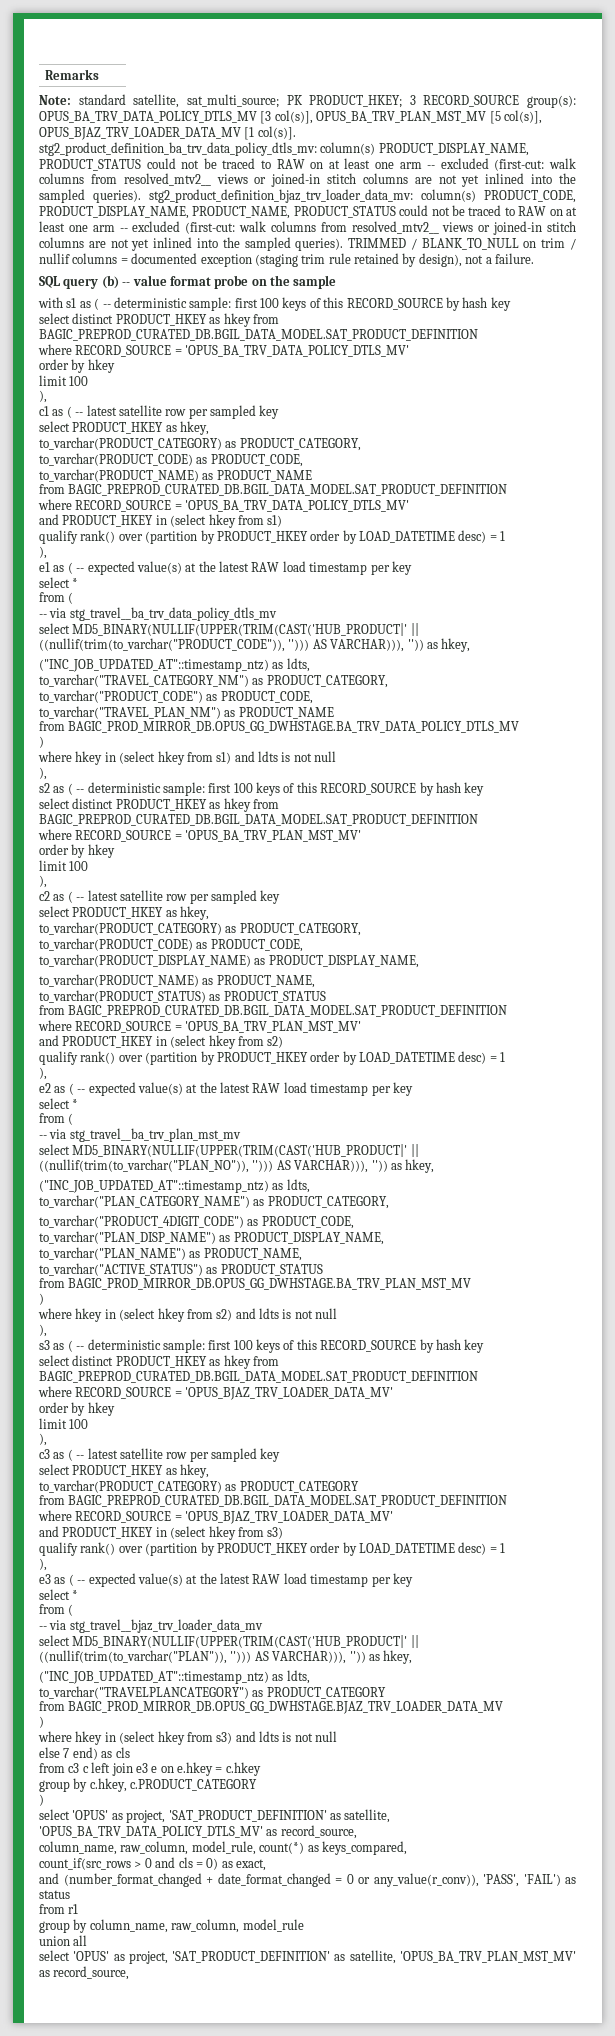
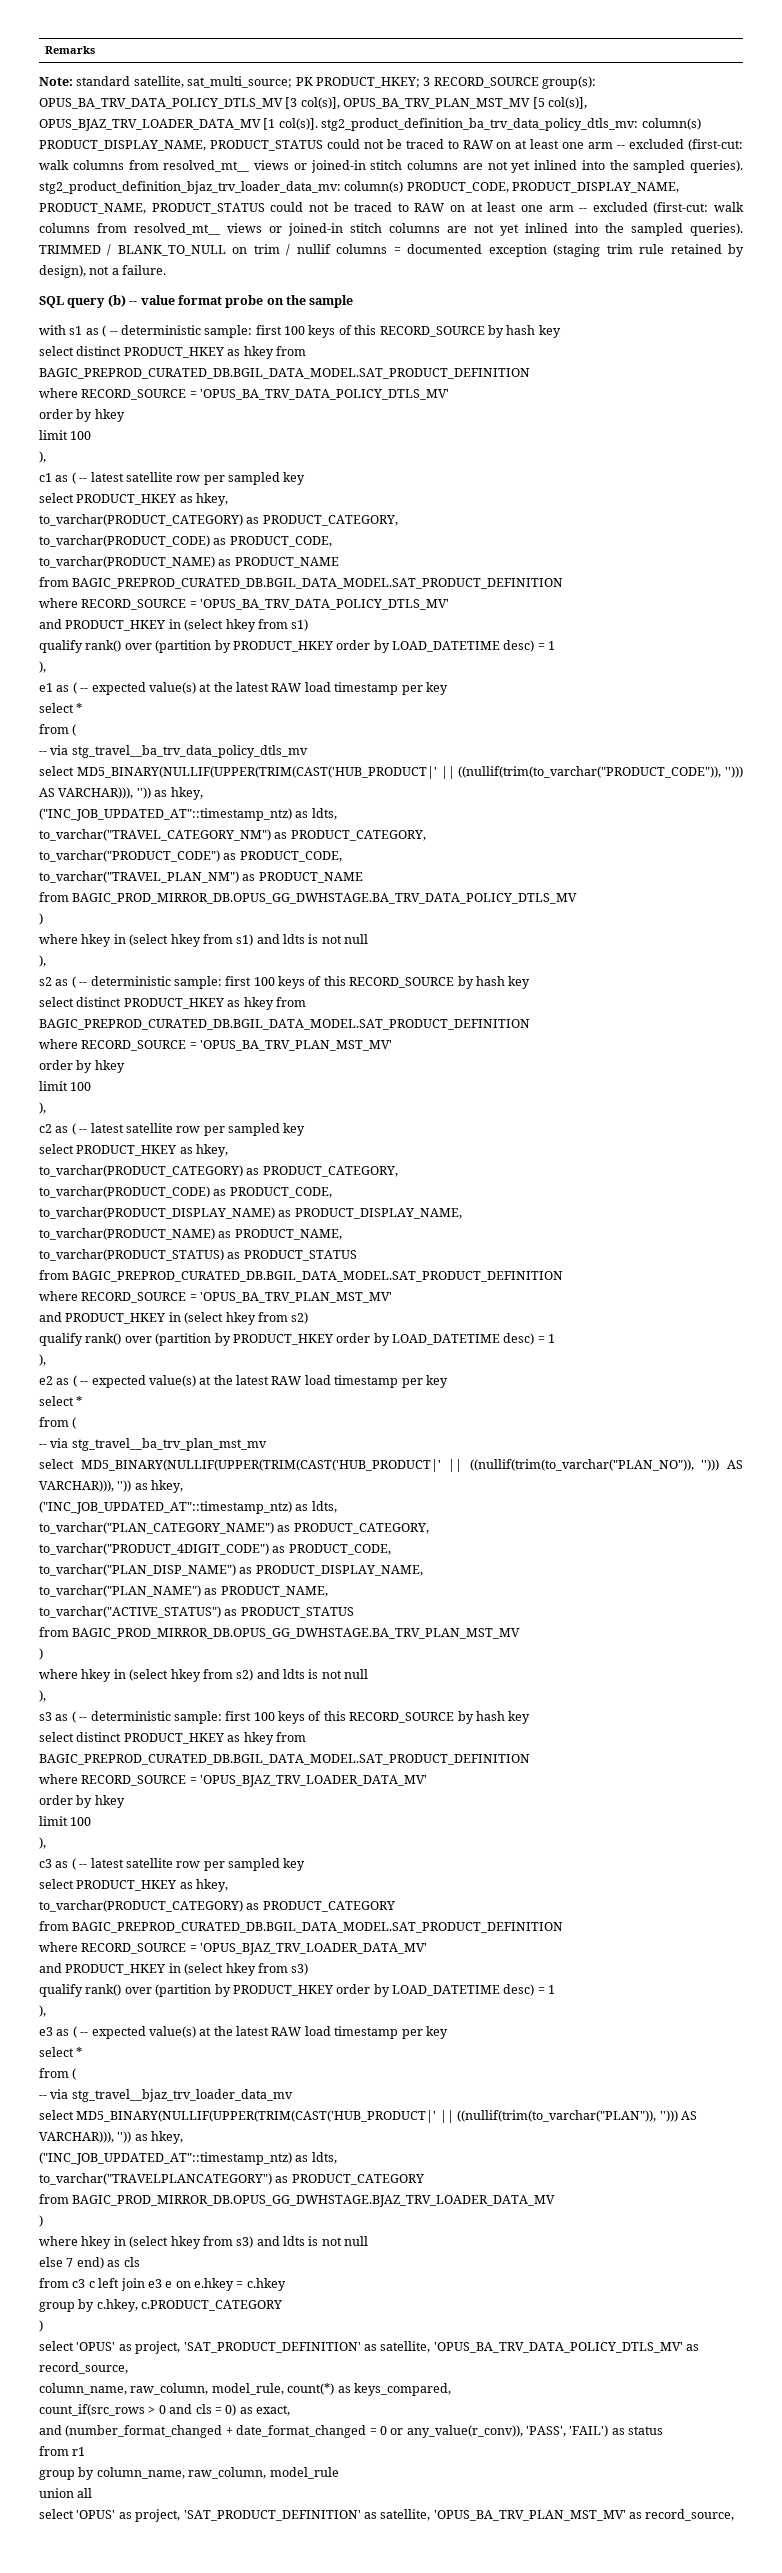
- walk columns from resolved_mtv2__ views or joined-in stitch columns are not yet inlined into the sampled queries). stg2_product_definition_bjaz_trv_loader_data_mv:
+ walk columns from resolved_mt__ views or joined-in stitch columns are not yet inlined into the sampled queries). stg2_product_definition_bjaz_trv_loader_data_mv:
- column(s) PRODUCT_CODE, PRODUCT_DISPLAY_NAME, PRODUCT_NAME, PRODUCT_STATUS could not be traced to RAW on at least one arm -- excluded (first-cut: walk columns from resolved_mtv2__ views or joined-in stitch columns are not yet inlined into the sampled queries).
+ column(s) PRODUCT_CODE, PRODUCT_DISPLAY_NAME, PRODUCT_NAME, PRODUCT_STATUS could not be traced to RAW on at least one arm -- excluded (first-cut: walk columns from resolved_mt__ views or joined-in stitch columns are not yet inlined into the sampled queries).

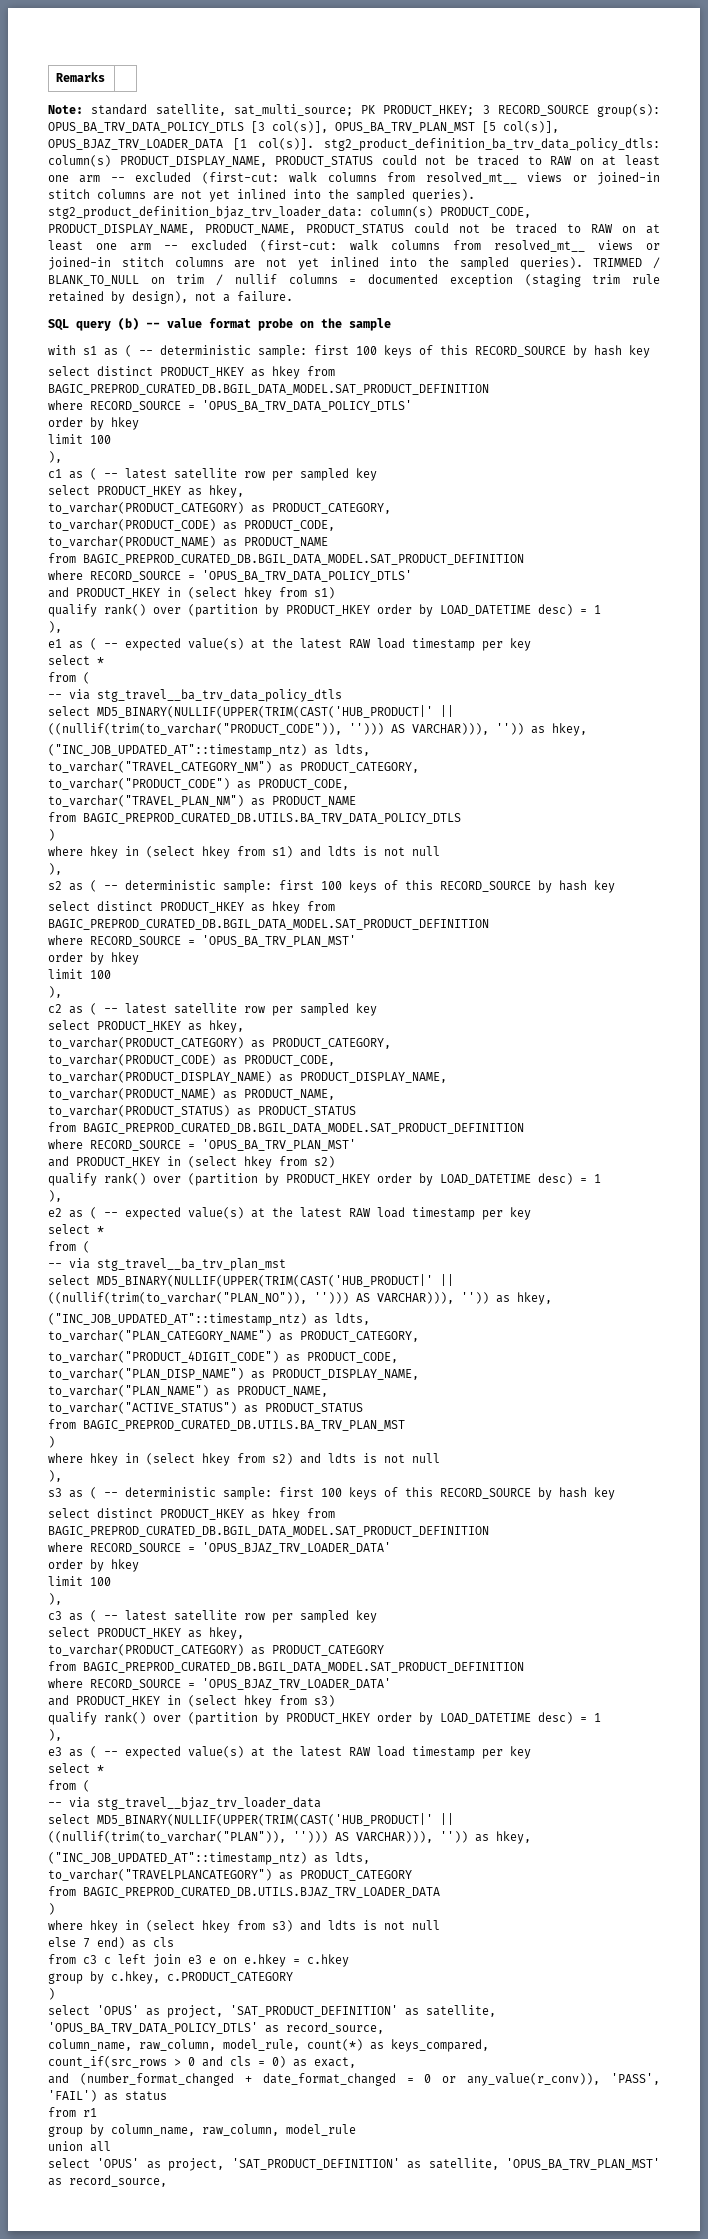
- OPUS_BA_TRV_DATA_POLICY_DTLS_MV [3 col(s)], OPUS_BA_TRV_PLAN_MST_MV [5 col(s)], OPUS_BJAZ_TRV_LOADER_DATA_MV [1 col(s)]. stg2_product_definition_ba_trv_data_policy_dtls_mv:
+ OPUS_BA_TRV_DATA_POLICY_DTLS [3 col(s)], OPUS_BA_TRV_PLAN_MST [5 col(s)], OPUS_BJAZ_TRV_LOADER_DATA [1 col(s)]. stg2_product_definition_ba_trv_data_policy_dtls:
- walk columns from resolved_mt__ views or joined-in stitch columns are not yet inlined into the sampled queries). stg2_product_definition_bjaz_trv_loader_data_mv:
+ walk columns from resolved_mt__ views or joined-in stitch columns are not yet inlined into the sampled queries). stg2_product_definition_bjaz_trv_loader_data:
  with s1 as ( -- deterministic sample: first 100 keys of this RECORD_SOURCE by hash key
  select distinct PRODUCT_HKEY as hkey from BAGIC_PREPROD_CURATED_DB.BGIL_DATA_MODEL.SAT_PRODUCT_DEFINITION
- where RECORD_SOURCE = 'OPUS_BA_TRV_DATA_POLICY_DTLS_MV'
+ where RECORD_SOURCE = 'OPUS_BA_TRV_DATA_POLICY_DTLS'
  to_varchar(PRODUCT_NAME) as PRODUCT_NAME
  from BAGIC_PREPROD_CURATED_DB.BGIL_DATA_MODEL.SAT_PRODUCT_DEFINITION
- where RECORD_SOURCE = 'OPUS_BA_TRV_DATA_POLICY_DTLS_MV'
+ where RECORD_SOURCE = 'OPUS_BA_TRV_DATA_POLICY_DTLS'
- -- via stg_travel__ba_trv_data_policy_dtls_mv
+ -- via stg_travel__ba_trv_data_policy_dtls
- from BAGIC_PROD_MIRROR_DB.OPUS_GG_DWHSTAGE.BA_TRV_DATA_POLICY_DTLS_MV
+ from BAGIC_PREPROD_CURATED_DB.UTILS.BA_TRV_DATA_POLICY_DTLS
  s2 as ( -- deterministic sample: first 100 keys of this RECORD_SOURCE by hash key
  select distinct PRODUCT_HKEY as hkey from BAGIC_PREPROD_CURATED_DB.BGIL_DATA_MODEL.SAT_PRODUCT_DEFINITION
- where RECORD_SOURCE = 'OPUS_BA_TRV_PLAN_MST_MV'
+ where RECORD_SOURCE = 'OPUS_BA_TRV_PLAN_MST'
  to_varchar(PRODUCT_STATUS) as PRODUCT_STATUS
  from BAGIC_PREPROD_CURATED_DB.BGIL_DATA_MODEL.SAT_PRODUCT_DEFINITION
- where RECORD_SOURCE = 'OPUS_BA_TRV_PLAN_MST_MV'
+ where RECORD_SOURCE = 'OPUS_BA_TRV_PLAN_MST'
- -- via stg_travel__ba_trv_plan_mst_mv
+ -- via stg_travel__ba_trv_plan_mst
- from BAGIC_PROD_MIRROR_DB.OPUS_GG_DWHSTAGE.BA_TRV_PLAN_MST_MV
+ from BAGIC_PREPROD_CURATED_DB.UTILS.BA_TRV_PLAN_MST
  s3 as ( -- deterministic sample: first 100 keys of this RECORD_SOURCE by hash key
  select distinct PRODUCT_HKEY as hkey from BAGIC_PREPROD_CURATED_DB.BGIL_DATA_MODEL.SAT_PRODUCT_DEFINITION
- where RECORD_SOURCE = 'OPUS_BJAZ_TRV_LOADER_DATA_MV'
+ where RECORD_SOURCE = 'OPUS_BJAZ_TRV_LOADER_DATA'
  to_varchar(PRODUCT_CATEGORY) as PRODUCT_CATEGORY
  from BAGIC_PREPROD_CURATED_DB.BGIL_DATA_MODEL.SAT_PRODUCT_DEFINITION
- where RECORD_SOURCE = 'OPUS_BJAZ_TRV_LOADER_DATA_MV'
+ where RECORD_SOURCE = 'OPUS_BJAZ_TRV_LOADER_DATA'
- -- via stg_travel__bjaz_trv_loader_data_mv
+ -- via stg_travel__bjaz_trv_loader_data
- from BAGIC_PROD_MIRROR_DB.OPUS_GG_DWHSTAGE.BJAZ_TRV_LOADER_DATA_MV
+ from BAGIC_PREPROD_CURATED_DB.UTILS.BJAZ_TRV_LOADER_DATA
- select 'OPUS' as project, 'SAT_PRODUCT_DEFINITION' as satellite, 'OPUS_BA_TRV_DATA_POLICY_DTLS_MV' as record_source,
+ select 'OPUS' as project, 'SAT_PRODUCT_DEFINITION' as satellite, 'OPUS_BA_TRV_DATA_POLICY_DTLS' as record_source,
- select 'OPUS' as project, 'SAT_PRODUCT_DEFINITION' as satellite, 'OPUS_BA_TRV_PLAN_MST_MV' as record_source,
+ select 'OPUS' as project, 'SAT_PRODUCT_DEFINITION' as satellite, 'OPUS_BA_TRV_PLAN_MST' as record_source,

